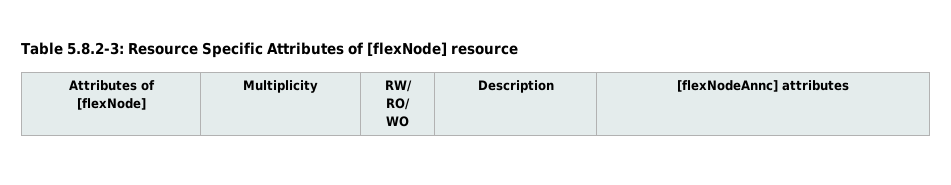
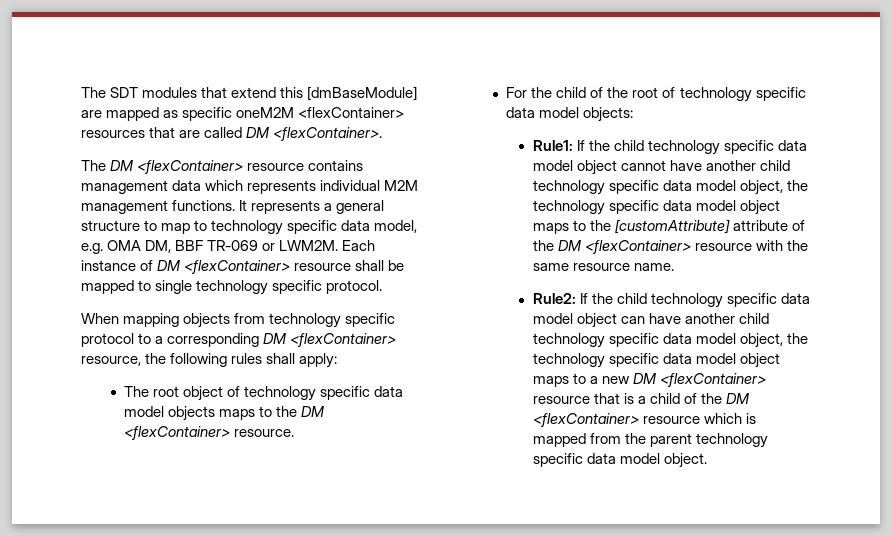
- Table 5.8.2-3: Resource Specific Attributes of [flexNode] resource
- Attributes of
- [flexNode] | Multiplicity | RW/
- RO/
- WO | Description | [flexNodeAnnc] attributes
+ The SDT modules that extend this [dmBaseModule] are mapped as specific oneM2M <flexContainer> resources that are called DM <flexContainer>.
+ The DM <flexContainer> resource contains management data which represents individual M2M management functions. It represents a general structure to map to technology specific data model, e.g. OMA DM, BBF TR-069 or LWM2M. Each instance of DM <flexContainer> resource shall be mapped to single technology specific protocol.
+ When mapping objects from technology specific protocol to a corresponding DM <flexContainer> resource, the following rules shall apply:
+ The root object of technology specific data model objects maps to the DM <flexContainer> resource.
+ For the child of the root of technology specific data model objects:
+ Rule1: If the child technology specific data model object cannot have another child technology specific data model object, the technology specific data model object maps to the [customAttribute] attribute of the DM <flexContainer> resource with the same resource name.
+ Rule2: If the child technology specific data model object can have another child technology specific data model object, the technology specific data model object maps to a new DM <flexContainer> resource that is a child of the DM <flexContainer> resource which is mapped from the parent technology specific data model object.

